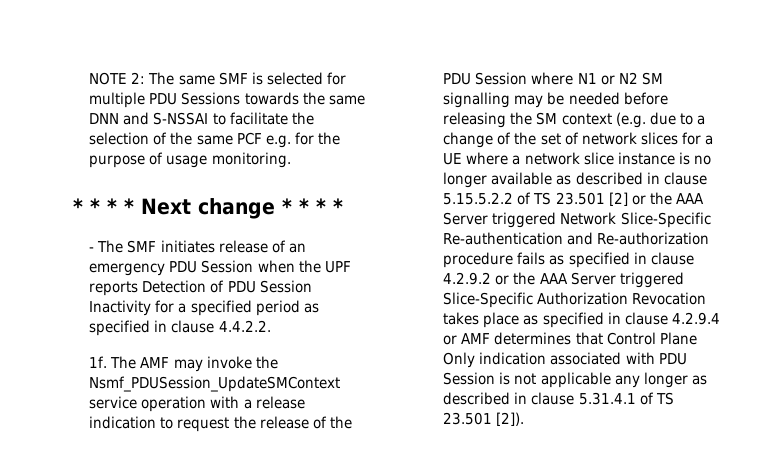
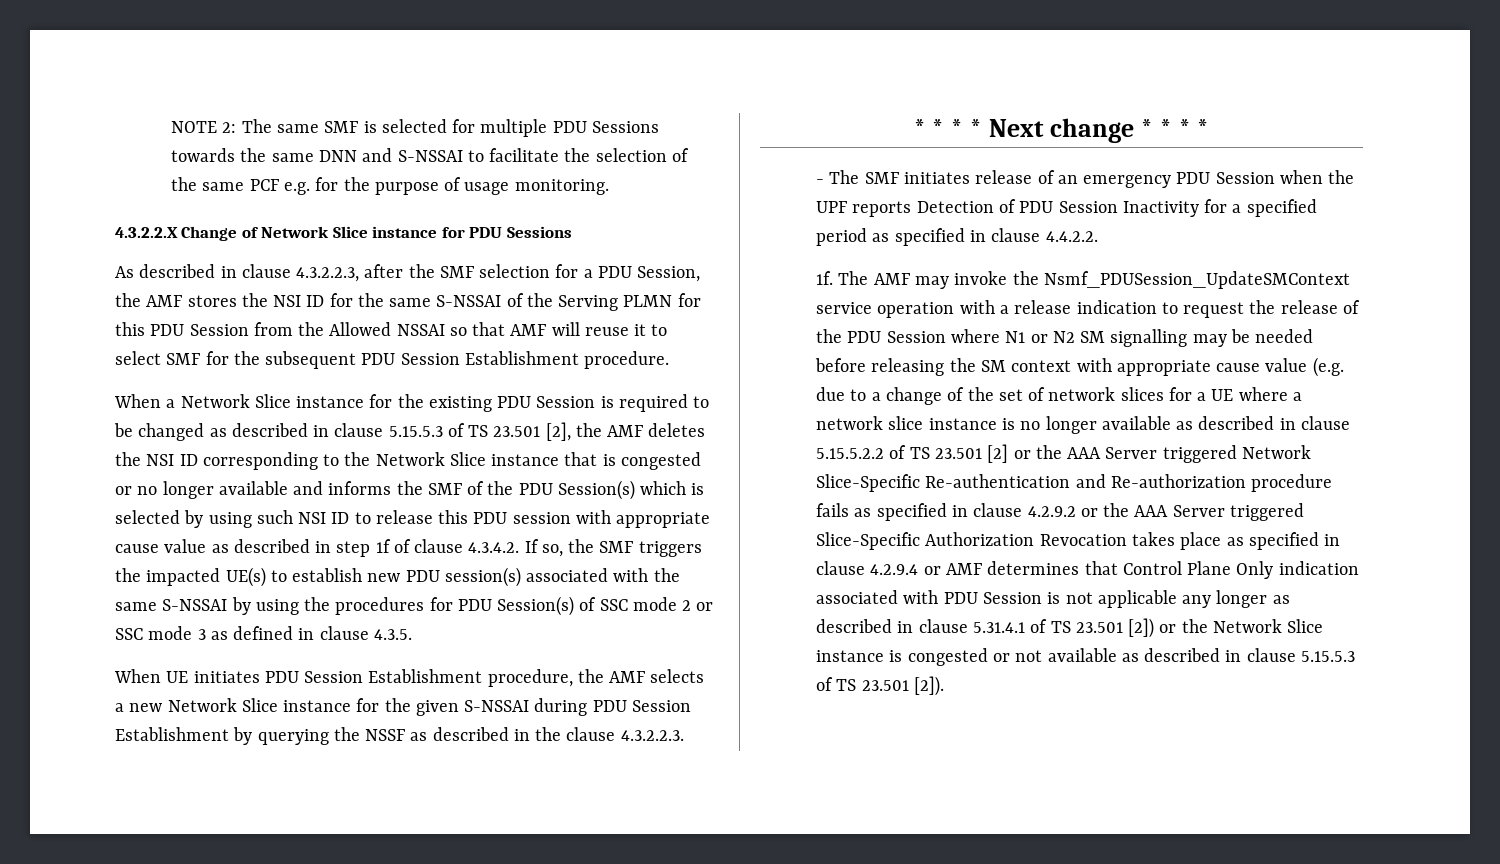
+ 4.3.2.2.X Change of Network Slice instance for PDU Sessions
+ As described in clause 4.3.2.2.3, after the SMF selection for a PDU Session, the AMF stores the NSI ID for the same S-NSSAI of the Serving PLMN for this PDU Session from the Allowed NSSAI so that AMF will reuse it to select SMF for the subsequent PDU Session Establishment procedure.
+ When a Network Slice instance for the existing PDU Session is required to be changed as described in clause 5.15.5.3 of TS 23.501 [2], the AMF deletes the NSI ID corresponding to the Network Slice instance that is congested or no longer available and informs the SMF of the PDU Session(s) which is selected by using such NSI ID to release this PDU session with appropriate cause value as described in step 1f of clause 4.3.4.2. If so, the SMF triggers the impacted UE(s) to establish new PDU session(s) associated with the same S-NSSAI by using the procedures for PDU Session(s) of SSC mode 2 or SSC mode 3 as defined in clause 4.3.5.
+ When UE initiates PDU Session Establishment procedure, the AMF selects a new Network Slice instance for the given S-NSSAI during PDU Session Establishment by querying the NSSF as described in the clause 4.3.2.2.3.
- The AMF may invoke the Nsmf_PDUSession_UpdateSMContext service operation with a release indication to request the release of the PDU Session where N1 or N2 SM signalling may be needed before releasing the SM context (e.g. due to a change of the set of network slices for a UE where a network slice instance is no longer available as described in clause 5.15.5.2.2 of TS 23.501 [2] or the AAA Server triggered Network Slice-Specific Re-authentication and Re-authorization procedure fails as specified in clause 4.2.9.2 or the AAA Server triggered Slice-Specific Authorization Revocation takes place as specified in clause 4.2.9.4 or AMF determines that Control Plane Only indication associated with PDU Session is not applicable any longer as described in clause 5.31.4.1 of TS 23.501 [2]).
+ The AMF may invoke the Nsmf_PDUSession_UpdateSMContext service operation with a release indication to request the release of the PDU Session where N1 or N2 SM signalling may be needed before releasing the SM context with appropriate cause value (e.g. due to a change of the set of network slices for a UE where a network slice instance is no longer available as described in clause 5.15.5.2.2 of TS 23.501 [2] or the AAA Server triggered Network Slice-Specific Re-authentication and Re-authorization procedure fails as specified in clause 4.2.9.2 or the AAA Server triggered Slice-Specific Authorization Revocation takes place as specified in clause 4.2.9.4 or AMF determines that Control Plane Only indication associated with PDU Session is not applicable any longer as described in clause 5.31.4.1 of TS 23.501 [2]) or the Network Slice instance is congested or not available as described in clause 5.15.5.3 of TS 23.501 [2]).

